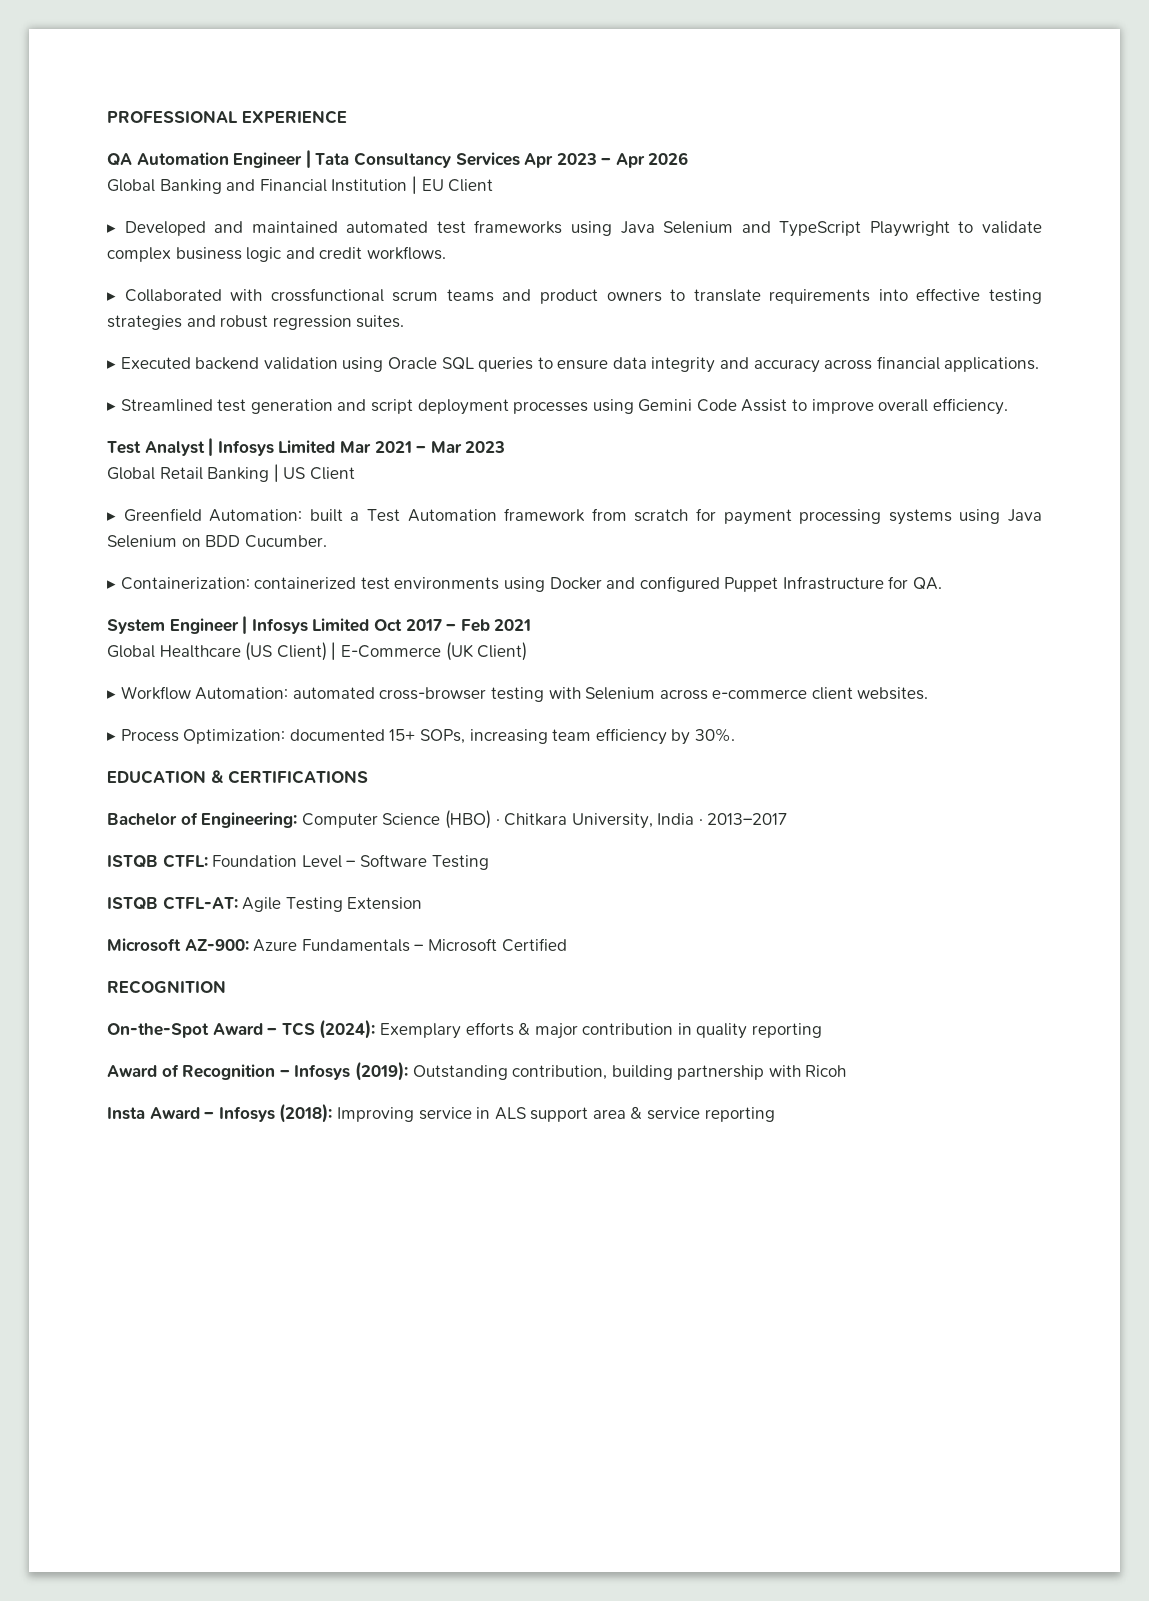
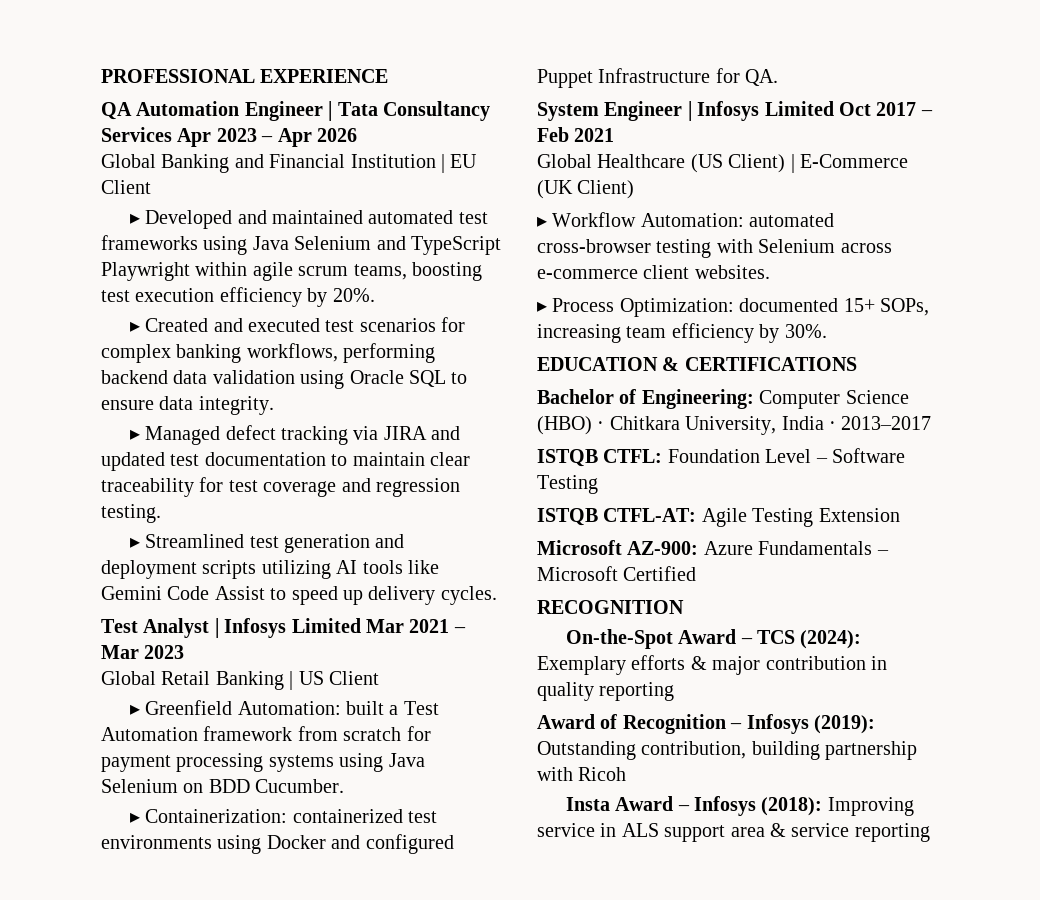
- ▸ Developed and maintained automated test frameworks using Java Selenium and TypeScript Playwright to validate complex business logic and credit workflows.
- ▸ Collaborated with crossfunctional scrum teams and product owners to translate requirements into effective testing strategies and robust regression suites.
- ▸ Executed backend validation using Oracle SQL queries to ensure data integrity and accuracy across financial applications.
+ ▸ Developed and maintained automated test frameworks using Java Selenium and TypeScript Playwright within agile scrum teams, boosting test execution efficiency by 20%.
+ ▸ Created and executed test scenarios for complex banking workflows, performing backend data validation using Oracle SQL to ensure data integrity.
+ ▸ Managed defect tracking via JIRA and updated test documentation to maintain clear traceability for test coverage and regression testing.
- ▸ Streamlined test generation and script deployment processes using Gemini Code Assist to improve overall efficiency.
+ ▸ Streamlined test generation and deployment scripts utilizing AI tools like Gemini Code Assist to speed up delivery cycles.

